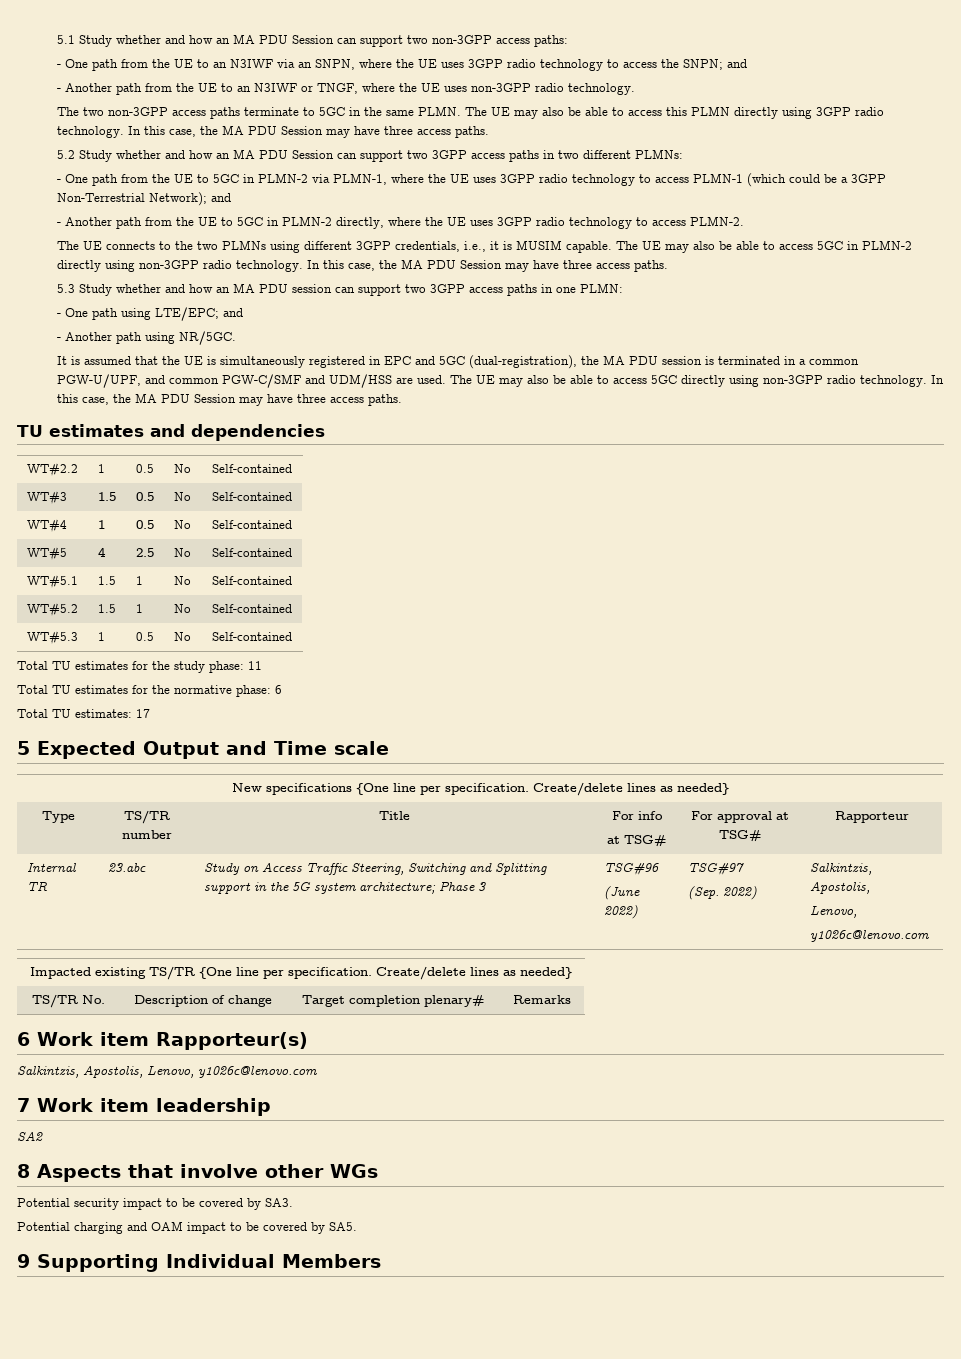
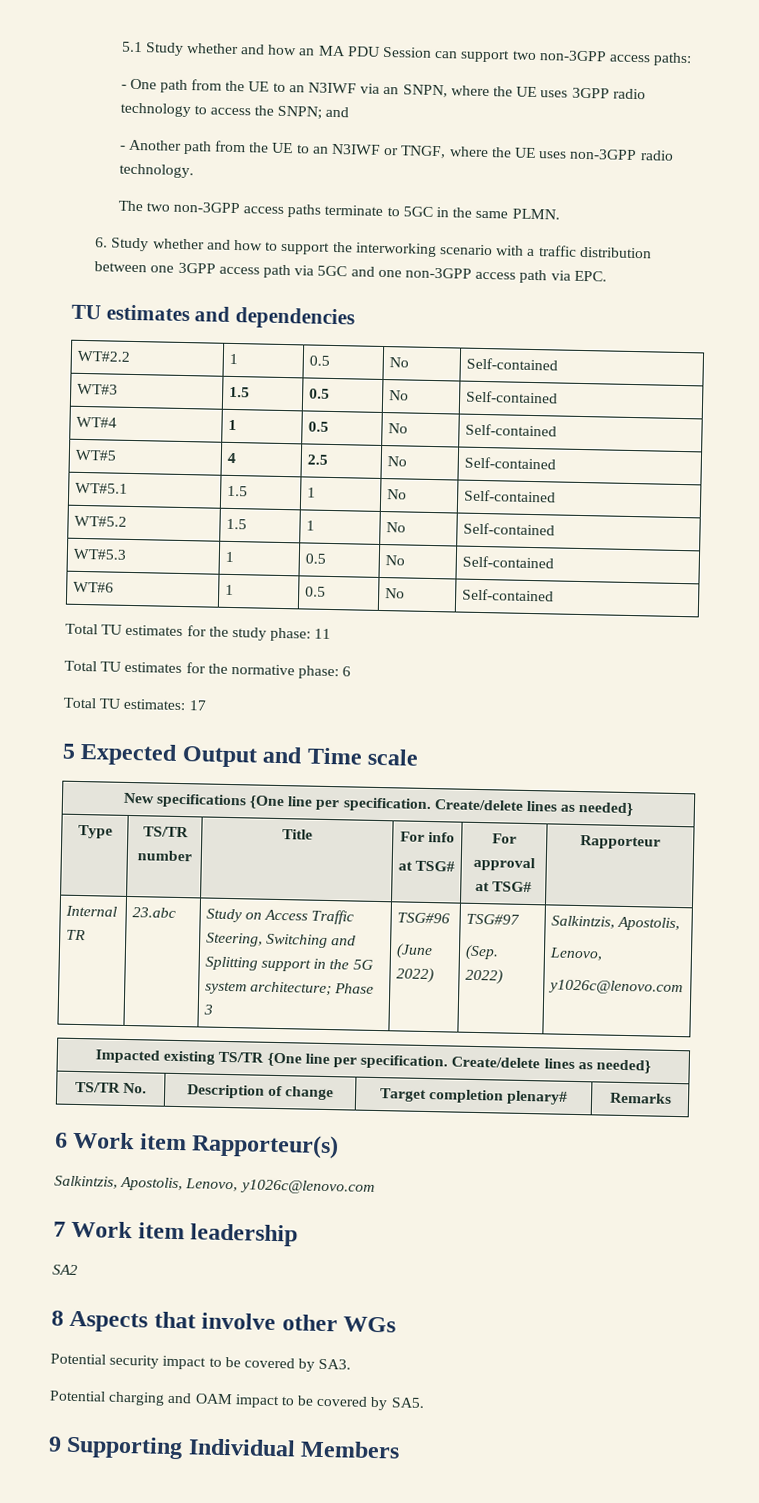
- The two non-3GPP access paths terminate to 5GC in the same PLMN. The UE may also be able to access this PLMN directly using 3GPP radio technology. In this case, the MA PDU Session may have three access paths.
- 5.2 Study whether and how an MA PDU Session can support two 3GPP access paths in two different PLMNs:
- - One path from the UE to 5GC in PLMN-2 via PLMN-1, where the UE uses 3GPP radio technology to access PLMN-1 (which could be a 3GPP Non-Terrestrial Network); and
- - Another path from the UE to 5GC in PLMN-2 directly, where the UE uses 3GPP radio technology to access PLMN-2.
- The UE connects to the two PLMNs using different 3GPP credentials, i.e., it is MUSIM capable. The UE may also be able to access 5GC in PLMN-2 directly using non-3GPP radio technology. In this case, the MA PDU Session may have three access paths.
- 5.3 Study whether and how an MA PDU session can support two 3GPP access paths in one PLMN:
- - One path using LTE/EPC; and
- - Another path using NR/5GC.
- It is assumed that the UE is simultaneously registered in EPC and 5GC (dual-registration), the MA PDU session is terminated in a common PGW-U/UPF, and common PGW-C/SMF and UDM/HSS are used. The UE may also be able to access 5GC directly using non-3GPP radio technology. In this case, the MA PDU Session may have three access paths.
+ The two non-3GPP access paths terminate to 5GC in the same PLMN.
+ 6. Study whether and how to support the interworking scenario with a traffic distribution between one 3GPP access path via 5GC and one non-3GPP access path via EPC.
+ WT#6 | 1 | 0.5 | No | Self-contained

